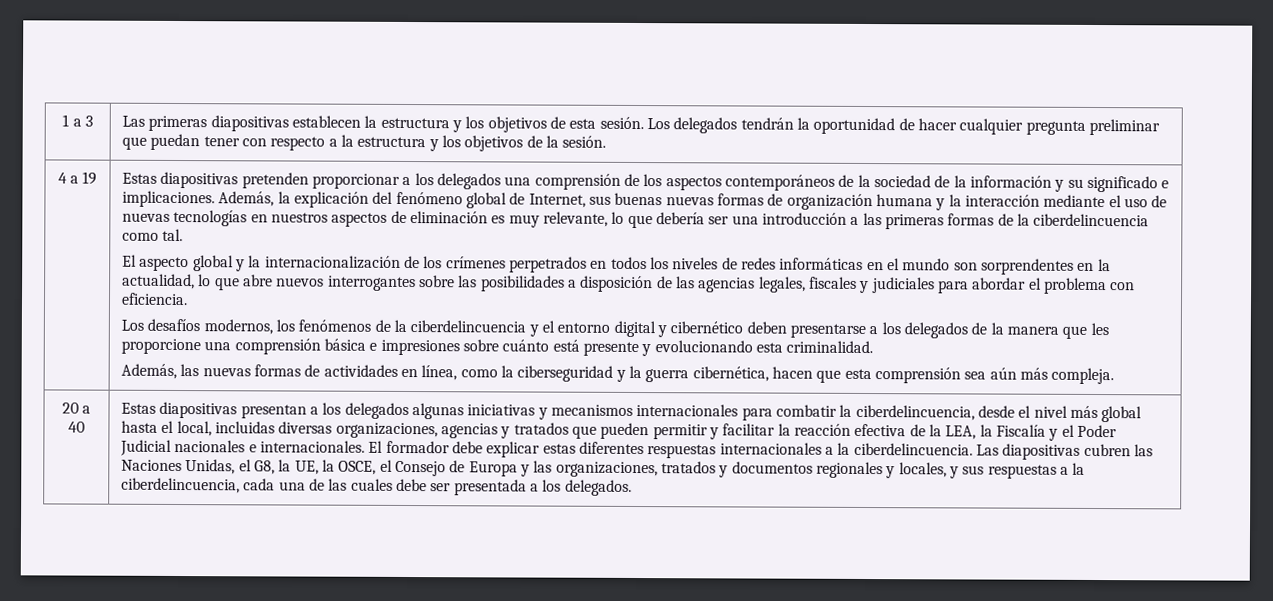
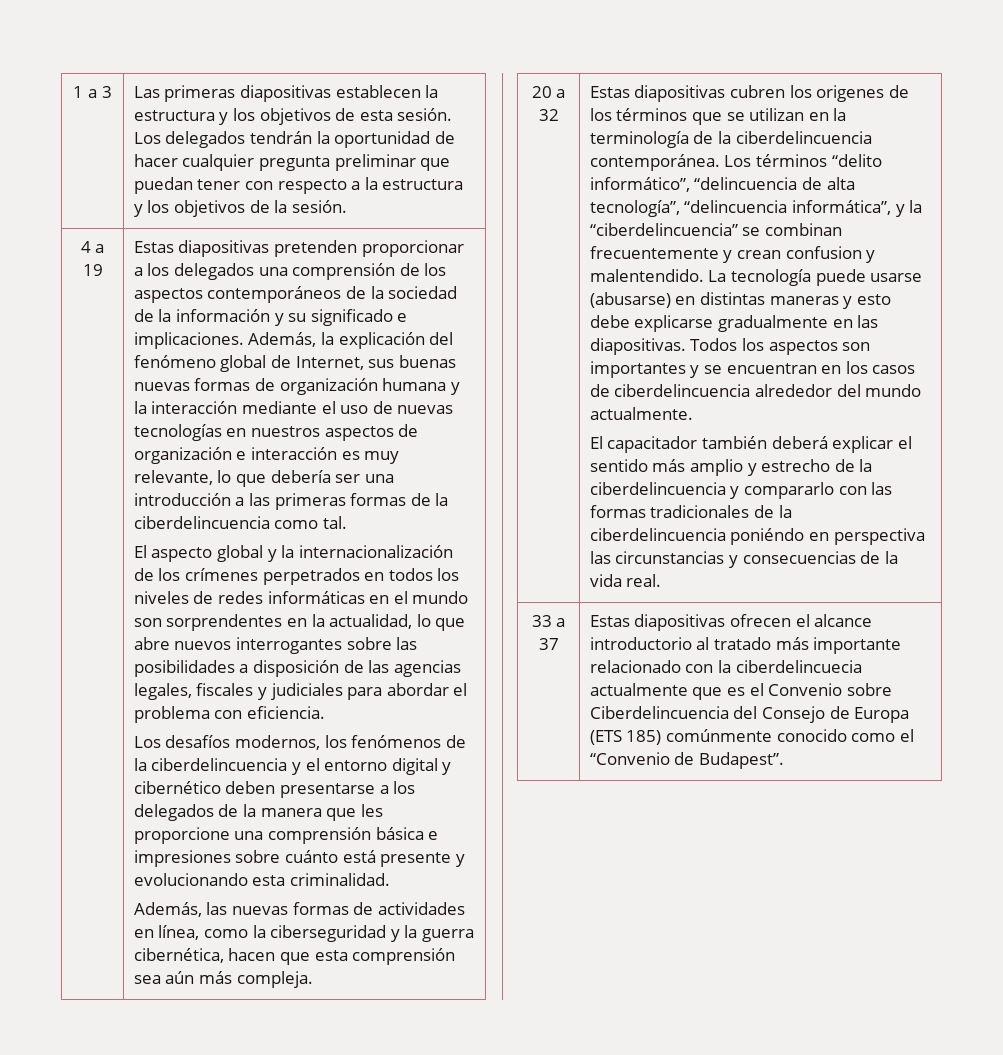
- Además, la explicación del fenómeno global de Internet, sus buenas nuevas formas de organización humana y la interacción mediante el uso de nuevas tecnologías en nuestros aspectos de eliminación es muy relevante, lo que debería ser una introducción a las primeras formas de la ciberdelincuencia como tal.
+ Además, la explicación del fenómeno global de Internet, sus buenas nuevas formas de organización humana y la interacción mediante el uso de nuevas tecnologías en nuestros aspectos de organización e interacción es muy relevante, lo que debería ser una introducción a las primeras formas de la ciberdelincuencia como tal.
- 20 a 40 | Estas diapositivas presentan a los delegados algunas iniciativas y mecanismos internacionales para combatir la ciberdelincuencia, desde el nivel más global hasta el local, incluidas diversas organizaciones, agencias y tratados que pueden permitir y facilitar la reacción efectiva de la LEA, la Fiscalía y el Poder Judicial nacionales e internacionales. El formador debe explicar estas diferentes respuestas internacionales a la ciberdelincuencia. Las diapositivas cubren las Naciones Unidas, el G8, la UE, la OSCE, el Consejo de Europa y las organizaciones, tratados y documentos regionales y locales, y sus respuestas a la ciberdelincuencia, cada una de las cuales debe ser presentada a los delegados.
+ 20 a 32 | Estas diapositivas cubren los origenes de los términos que se utilizan en la terminología de la ciberdelincuencia contemporánea. Los términos “delito informático”, “delincuencia de alta tecnología”, “delincuencia informática”, y la “ciberdelincuencia” se combinan frecuentemente y crean confusion y malentendido. La tecnología puede usarse (abusarse) en distintas maneras y esto debe explicarse gradualmente en las diapositivas. Todos los aspectos son importantes y se encuentran en los casos de ciberdelincuencia alrededor del mundo actualmente.
+ El capacitador también deberá explicar el sentido más amplio y estrecho de la ciberdelincuencia y compararlo con las formas tradicionales de la ciberdelincuencia poniéndo en perspectiva las circunstancias y consecuencias de la vida real.
+ 33 a 37 | Estas diapositivas ofrecen el alcance introductorio al tratado más importante relacionado con la ciberdelincuecia actualmente que es el Convenio sobre Ciberdelincuencia del Consejo de Europa (ETS 185) comúnmente conocido como el “Convenio de Budapest”.

